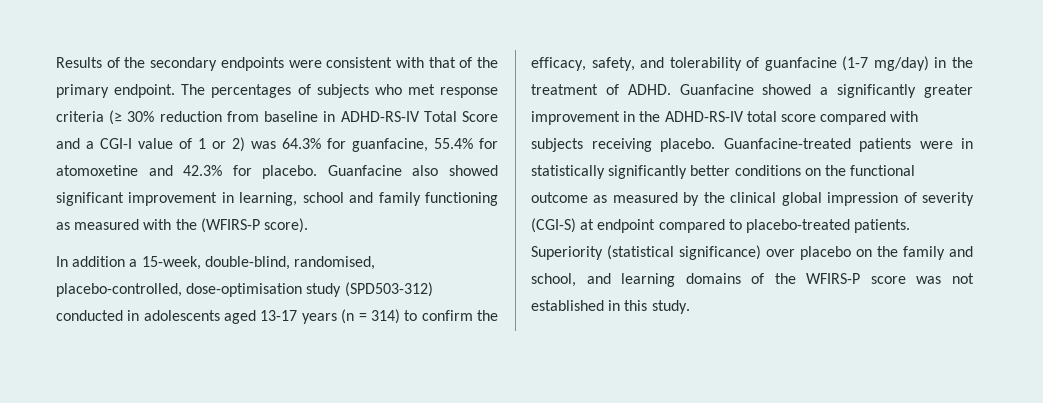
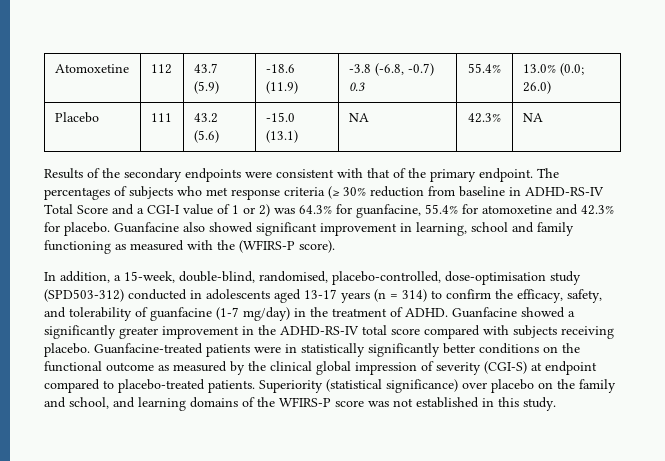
+ Atomoxetine | 112 | 43.7 (5.9) | -18.6 (11.9) | -3.8 (-6.8, -0.7) 0.3 | 55.4% | 13.0% (0.0; 26.0)
+ Placebo | 111 | 43.2 (5.6) | -15.0 (13.1) | NA | 42.3% | NA
- In addition a 15-week, double-blind, randomised, placebo-controlled, dose-optimisation study (SPD503-312) conducted in adolescents aged 13-17 years (n = 314) to confirm the efficacy, safety, and tolerability of guanfacine (1-7 mg/day) in the treatment of ADHD.
+ In addition, a 15-week, double-blind, randomised, placebo-controlled, dose-optimisation study (SPD503-312) conducted in adolescents aged 13-17 years (n = 314) to confirm the efficacy, safety, and tolerability of guanfacine (1-7 mg/day) in the treatment of ADHD.

